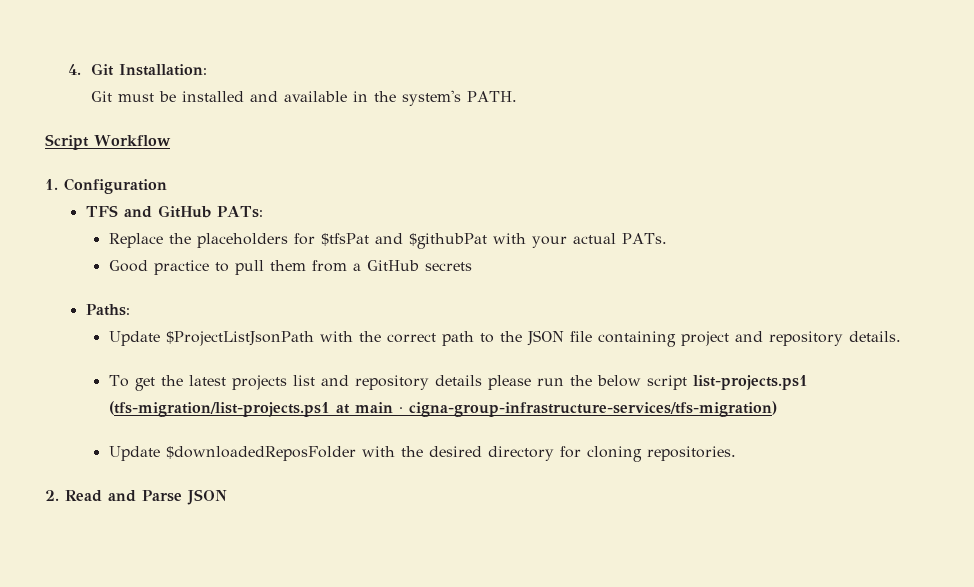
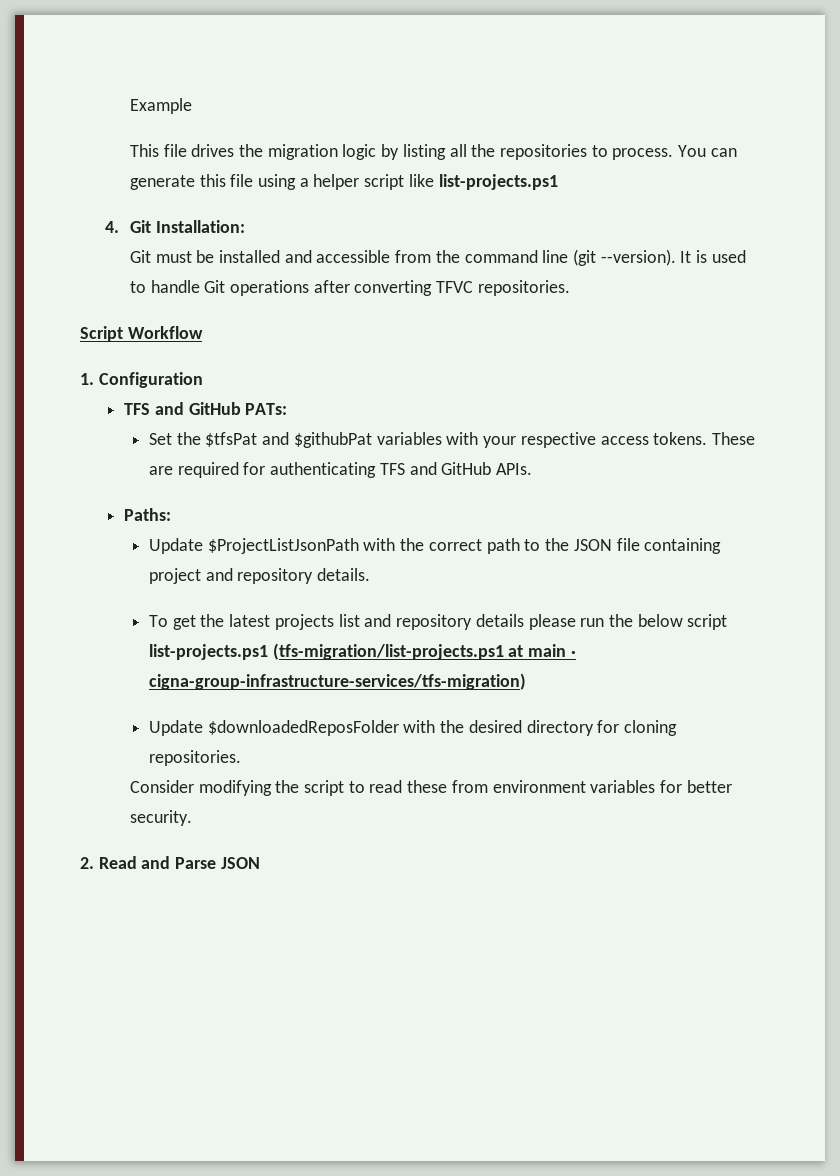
+ Example
+ This file drives the migration logic by listing all the repositories to process. You can generate this file using a helper script like list-projects.ps1
- Git must be installed and available in the system's PATH.
+ Git must be installed and accessible from the command line (git --version). It is used to handle Git operations after converting TFVC repositories.
- Replace the placeholders for $tfsPat and $githubPat with your actual PATs.
- Good practice to pull them from a GitHub secrets
+ Set the $tfsPat and $githubPat variables with your respective access tokens. These are required for authenticating TFS and GitHub APIs.
+ Consider modifying the script to read these from environment variables for better security.

